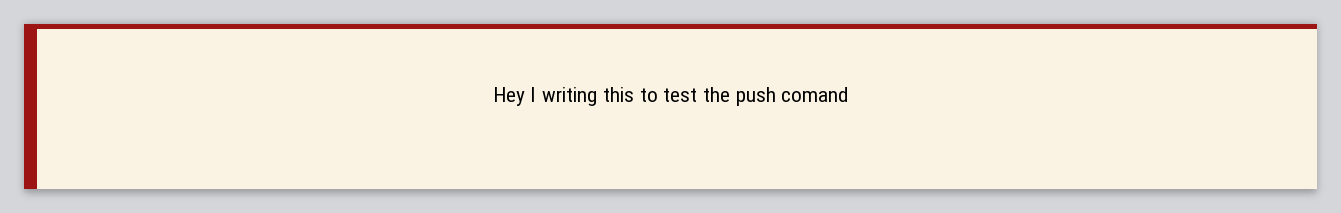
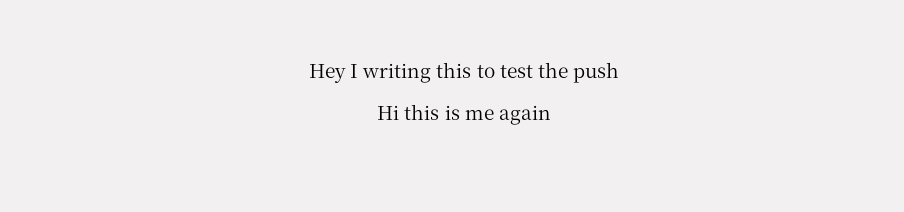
- Hey I writing this to test the push comand
+ Hey I writing this to test the push
+ Hi this is me again

